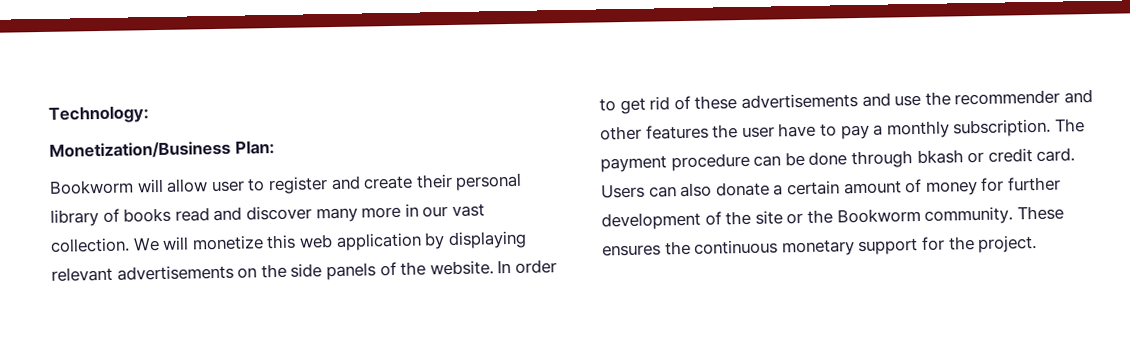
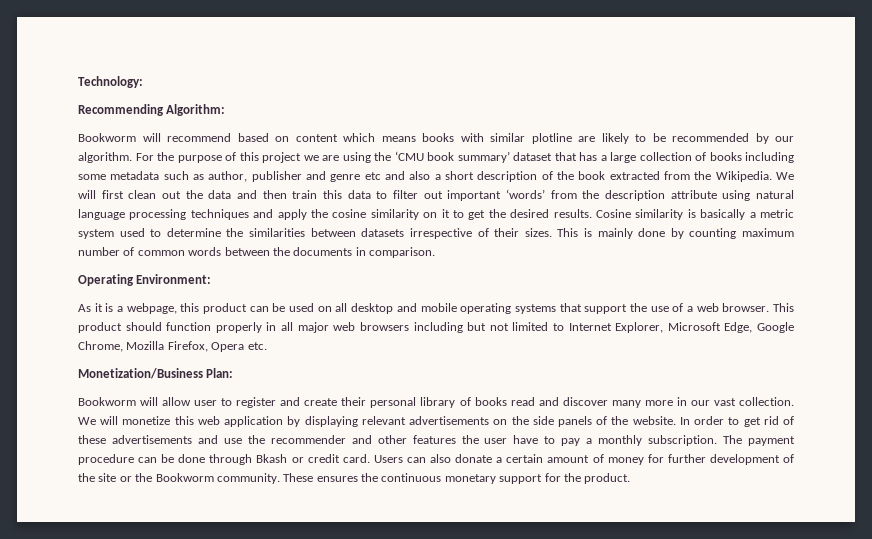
+ Recommending Algorithm:
+ Bookworm will recommend based on content which means books with similar plotline are likely to be recommended by our algorithm. For the purpose of this project we are using the ‘CMU book summary’ dataset that has a large collection of books including some metadata such as author, publisher and genre etc and also a short description of the book extracted from the Wikipedia. We will first clean out the data and then train this data to filter out important ‘words’ from the description attribute using natural language processing techniques and apply the cosine similarity on it to get the desired results. Cosine similarity is basically a metric system used to determine the similarities between datasets irrespective of their sizes. This is mainly done by counting maximum number of common words between the documents in comparison.
+ Operating Environment:
+ As it is a webpage, this product can be used on all desktop and mobile operating systems that support the use of a web browser. This product should function properly in all major web browsers including but not limited to Internet Explorer, Microsoft Edge, Google Chrome, Mozilla Firefox, Opera etc.
- The payment procedure can be done through bkash or credit card.
+ The payment procedure can be done through Bkash or credit card.
- These ensures the continuous monetary support for the project.
+ These ensures the continuous monetary support for the product.

